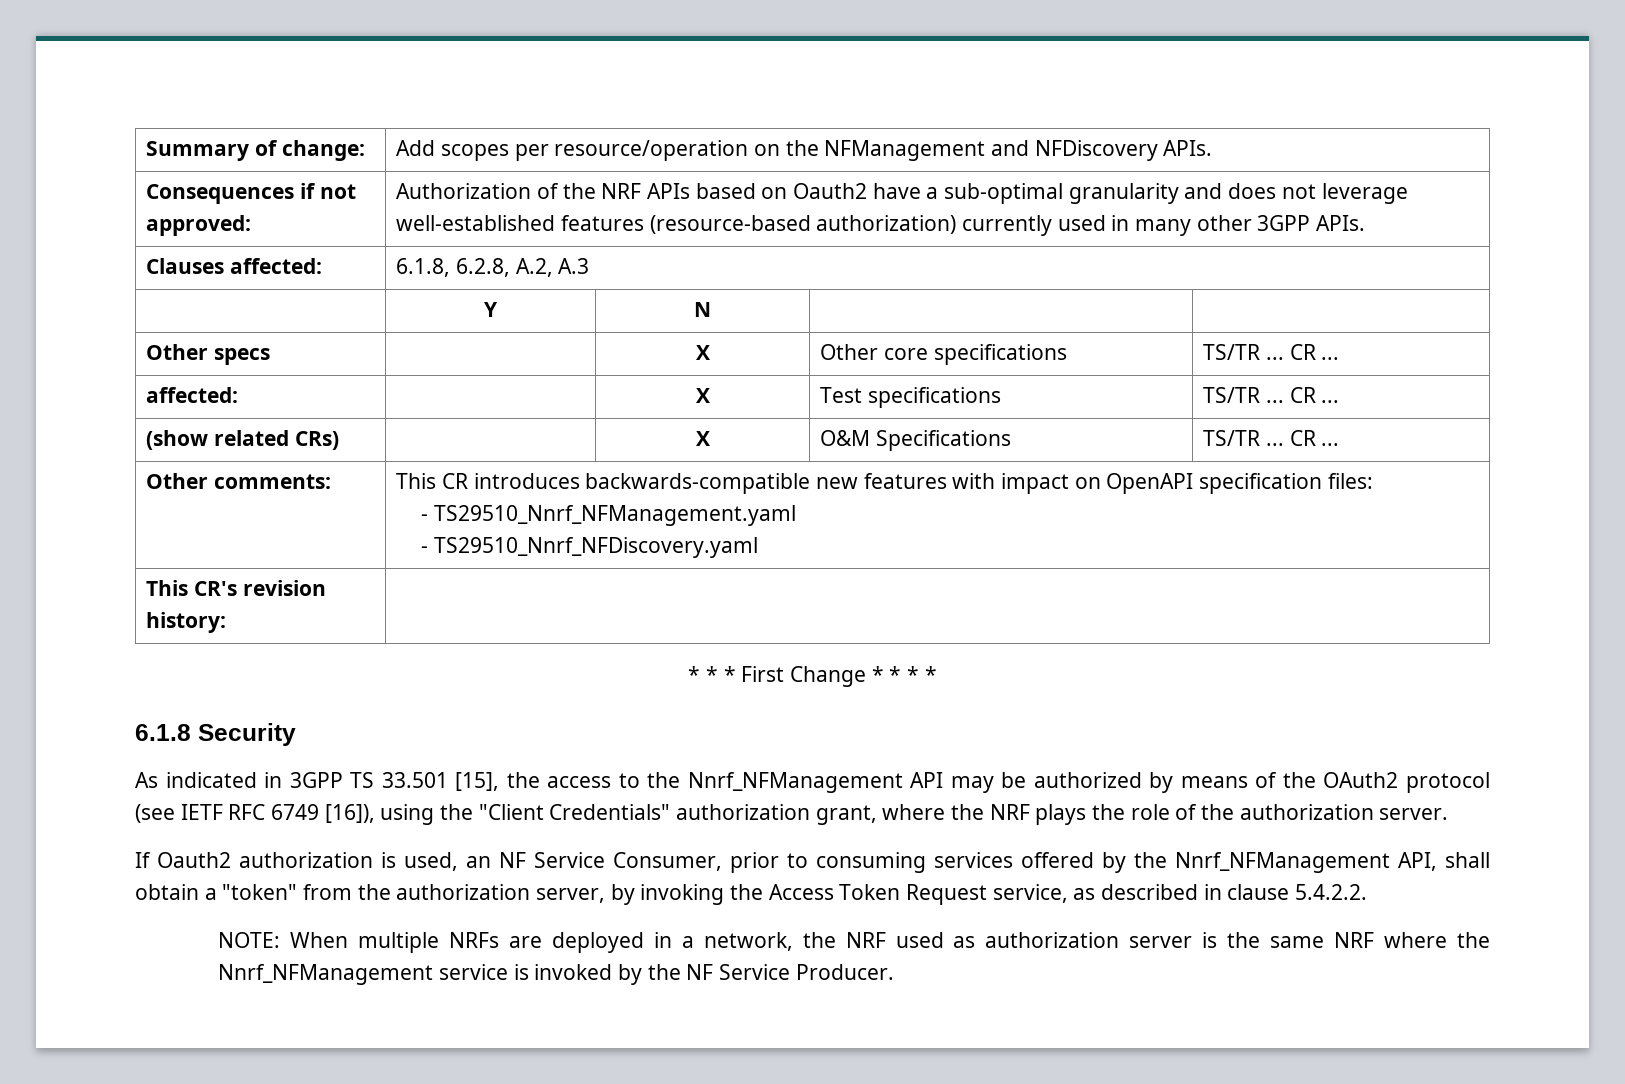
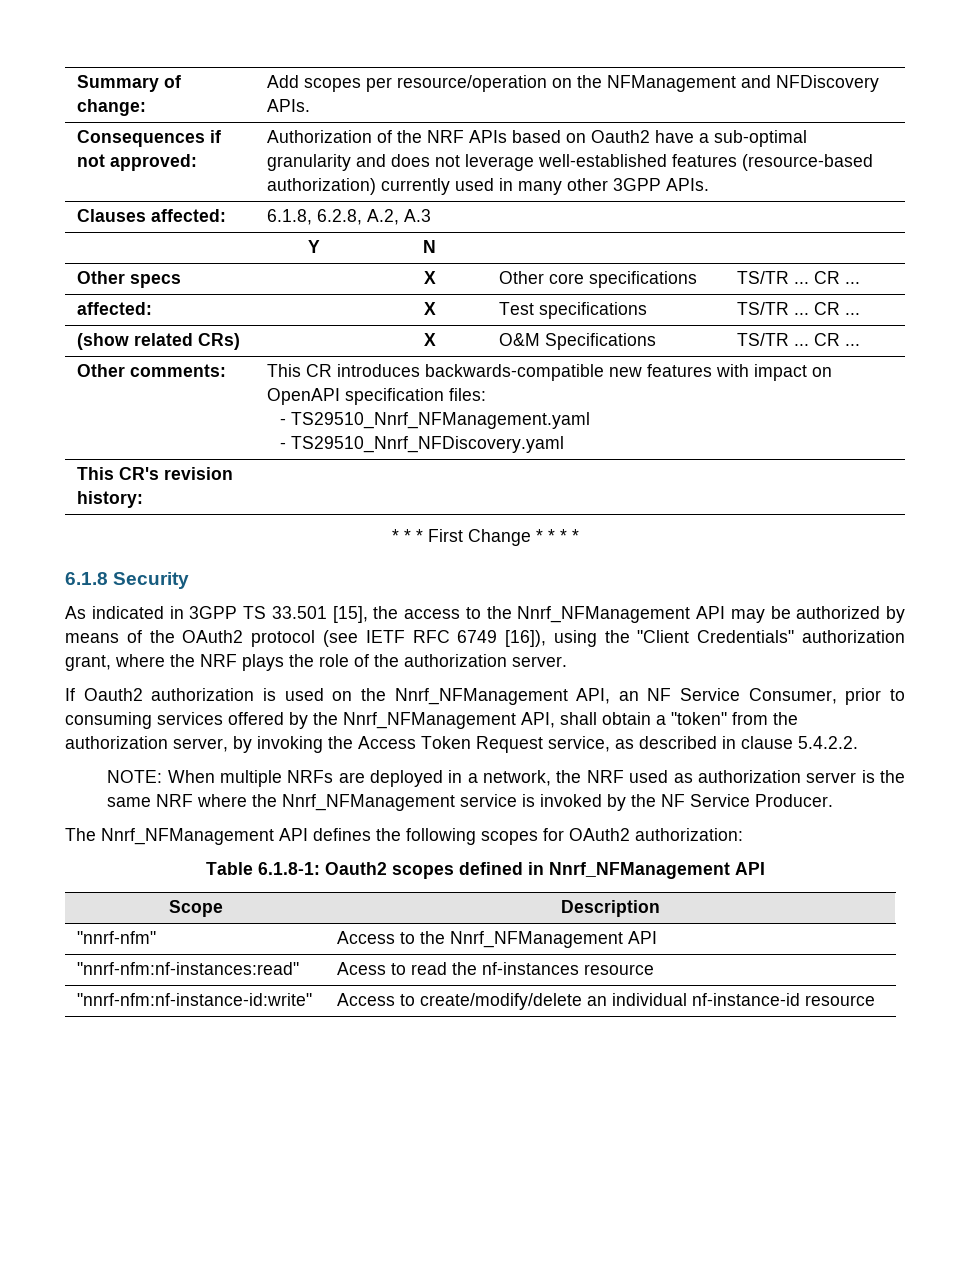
- If Oauth2 authorization is used, an NF Service Consumer, prior to consuming services offered by the Nnrf_NFManagement API, shall obtain a "token" from the authorization server, by invoking the Access Token Request service, as described in clause 5.4.2.2.
+ If Oauth2 authorization is used on the Nnrf_NFManagement API, an NF Service Consumer, prior to consuming services offered by the Nnrf_NFManagement API, shall obtain a "token" from the authorization server, by invoking the Access Token Request service, as described in clause 5.4.2.2.
+ The Nnrf_NFManagement API defines the following scopes for OAuth2 authorization:
+ Table 6.1.8-1: Oauth2 scopes defined in Nnrf_NFManagement API
+ Scope | Description
+ "nnrf-nfm" | Access to the Nnrf_NFManagement API
+ "nnrf-nfm:nf-instances:read" | Acess to read the nf-instances resource
+ "nnrf-nfm:nf-instance-id:write" | Access to create/modify/delete an individual nf-instance-id resource

